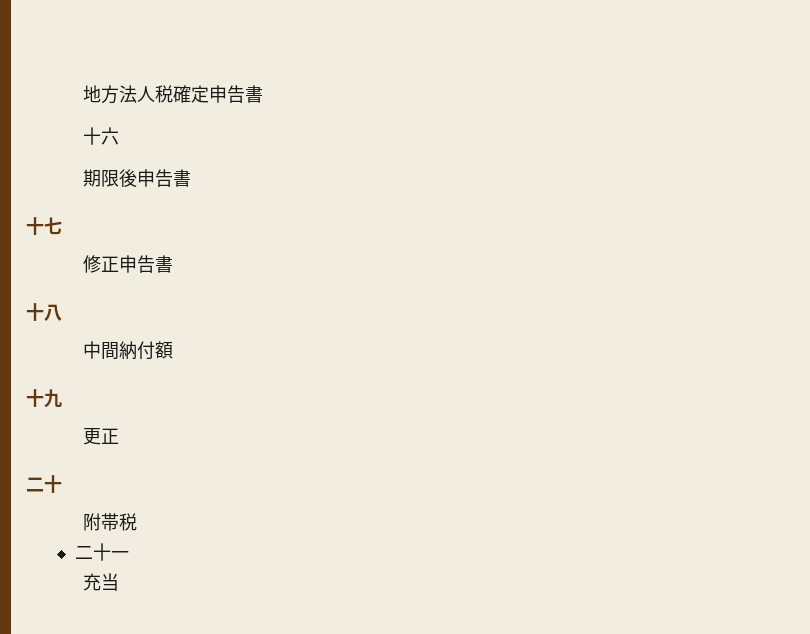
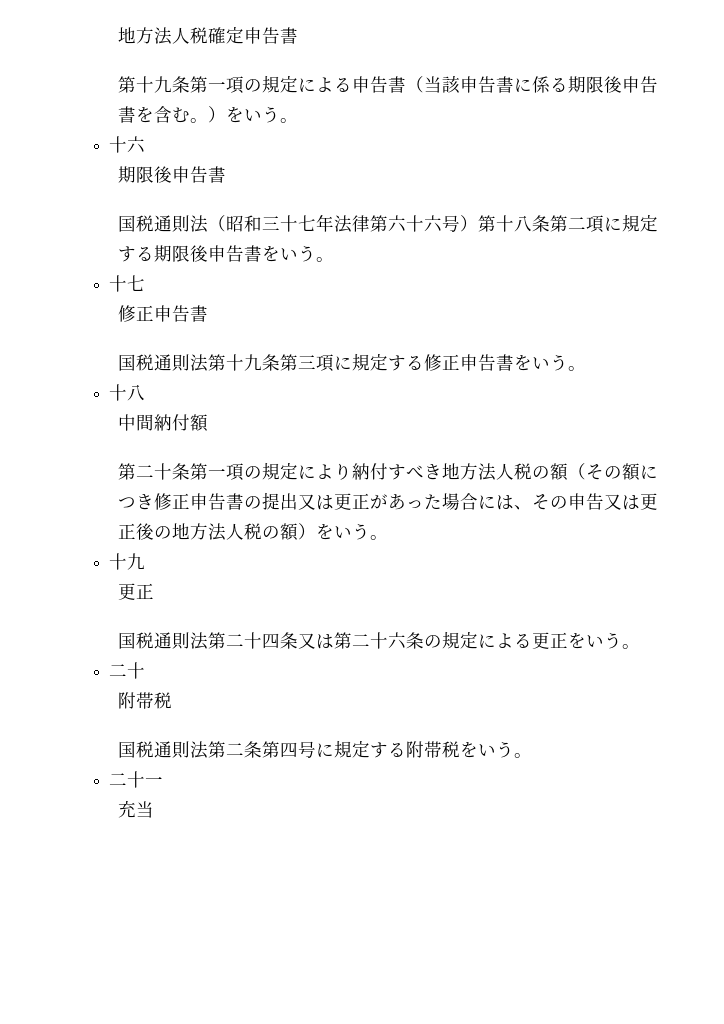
+ 第十九条第一項の規定による申告書（当該申告書に係る期限後申告書を含む。）をいう。
  十六
  期限後申告書
+ 国税通則法（昭和三十七年法律第六十六号）第十八条第二項に規定する期限後申告書をいう。
  十七
  修正申告書
+ 国税通則法第十九条第三項に規定する修正申告書をいう。
  十八
  中間納付額
+ 第二十条第一項の規定により納付すべき地方法人税の額（その額につき修正申告書の提出又は更正があった場合には、その申告又は更正後の地方法人税の額）をいう。
  十九
  更正
+ 国税通則法第二十四条又は第二十六条の規定による更正をいう。
  二十
  附帯税
+ 国税通則法第二条第四号に規定する附帯税をいう。

